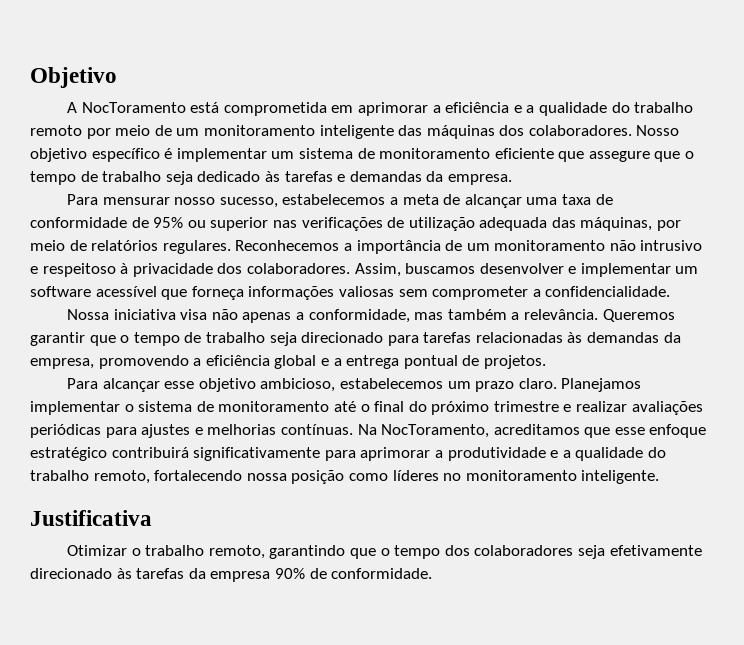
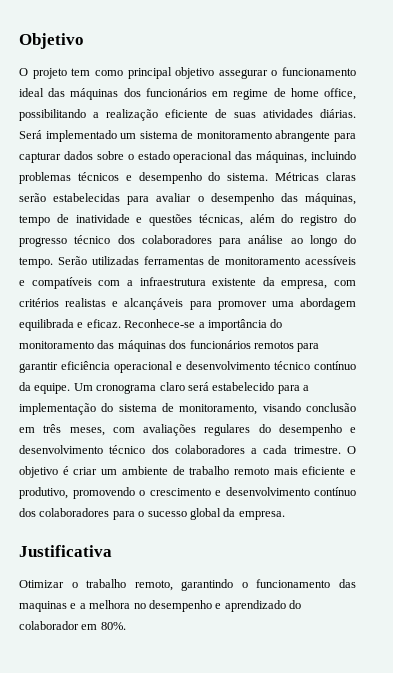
- A NocToramento está comprometida em aprimorar a eficiência e a qualidade do trabalho remoto por meio de um monitoramento inteligente das máquinas dos colaboradores. Nosso objetivo específico é implementar um sistema de monitoramento eficiente que assegure que o tempo de trabalho seja dedicado às tarefas e demandas da empresa.
- Para mensurar nosso sucesso, estabelecemos a meta de alcançar uma taxa de conformidade de 95% ou superior nas verificações de utilização adequada das máquinas, por meio de relatórios regulares. Reconhecemos a importância de um monitoramento não intrusivo e respeitoso à privacidade dos colaboradores. Assim, buscamos desenvolver e implementar um software acessível que forneça informações valiosas sem comprometer a confidencialidade.
- Nossa iniciativa visa não apenas a conformidade, mas também a relevância. Queremos garantir que o tempo de trabalho seja direcionado para tarefas relacionadas às demandas da empresa, promovendo a eficiência global e a entrega pontual de projetos.
- Para alcançar esse objetivo ambicioso, estabelecemos um prazo claro. Planejamos implementar o sistema de monitoramento até o final do próximo trimestre e realizar avaliações periódicas para ajustes e melhorias contínuas. Na NocToramento, acreditamos que esse enfoque estratégico contribuirá significativamente para aprimorar a produtividade e a qualidade do trabalho remoto, fortalecendo nossa posição como líderes no monitoramento inteligente.
+ O projeto tem como principal objetivo assegurar o funcionamento ideal das máquinas dos funcionários em regime de home office, possibilitando a realização eficiente de suas atividades diárias. Será implementado um sistema de monitoramento abrangente para capturar dados sobre o estado operacional das máquinas, incluindo problemas técnicos e desempenho do sistema. Métricas claras serão estabelecidas para avaliar o desempenho das máquinas, tempo de inatividade e questões técnicas, além do registro do progresso técnico dos colaboradores para análise ao longo do tempo. Serão utilizadas ferramentas de monitoramento acessíveis e compatíveis com a infraestrutura existente da empresa, com critérios realistas e alcançáveis para promover uma abordagem equilibrada e eficaz. Reconhece-se a importância do monitoramento das máquinas dos funcionários remotos para garantir eficiência operacional e desenvolvimento técnico contínuo da equipe. Um cronograma claro será estabelecido para a implementação do sistema de monitoramento, visando conclusão em três meses, com avaliações regulares do desempenho e desenvolvimento técnico dos colaboradores a cada trimestre. O objetivo é criar um ambiente de trabalho remoto mais eficiente e produtivo, promovendo o crescimento e desenvolvimento contínuo dos colaboradores para o sucesso global da empresa.
- Otimizar o trabalho remoto, garantindo que o tempo dos colaboradores seja efetivamente direcionado às tarefas da empresa 90% de conformidade.
+ Otimizar o trabalho remoto, garantindo o funcionamento das maquinas e a melhora no desempenho e aprendizado do colaborador em 80%.

